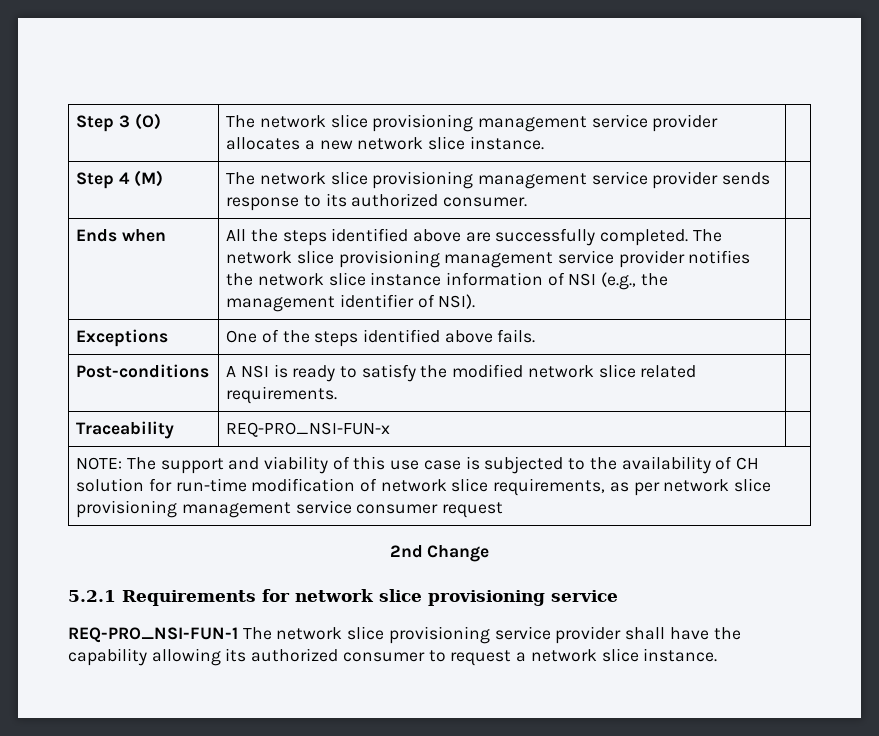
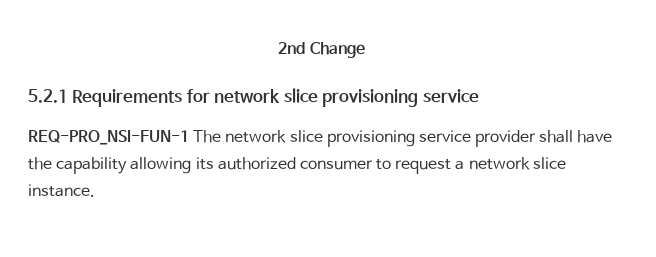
- Step 3 (O) | The network slice provisioning management service provider allocates a new network slice instance. |
- Step 4 (M) | The network slice provisioning management service provider sends response to its authorized consumer. |
- Ends when | All the steps identified above are successfully completed. The network slice provisioning management service provider notifies the network slice instance information of NSI (e.g., the management identifier of NSI). |
- Exceptions | One of the steps identified above fails. |
- Post-conditions | A NSI is ready to satisfy the modified network slice related requirements. |
- Traceability | REQ-PRO_NSI-FUN-x |
- NOTE: The support and viability of this use case is subjected to the availability of CH solution for run-time modification of network slice requirements, as per network slice provisioning management service consumer request

